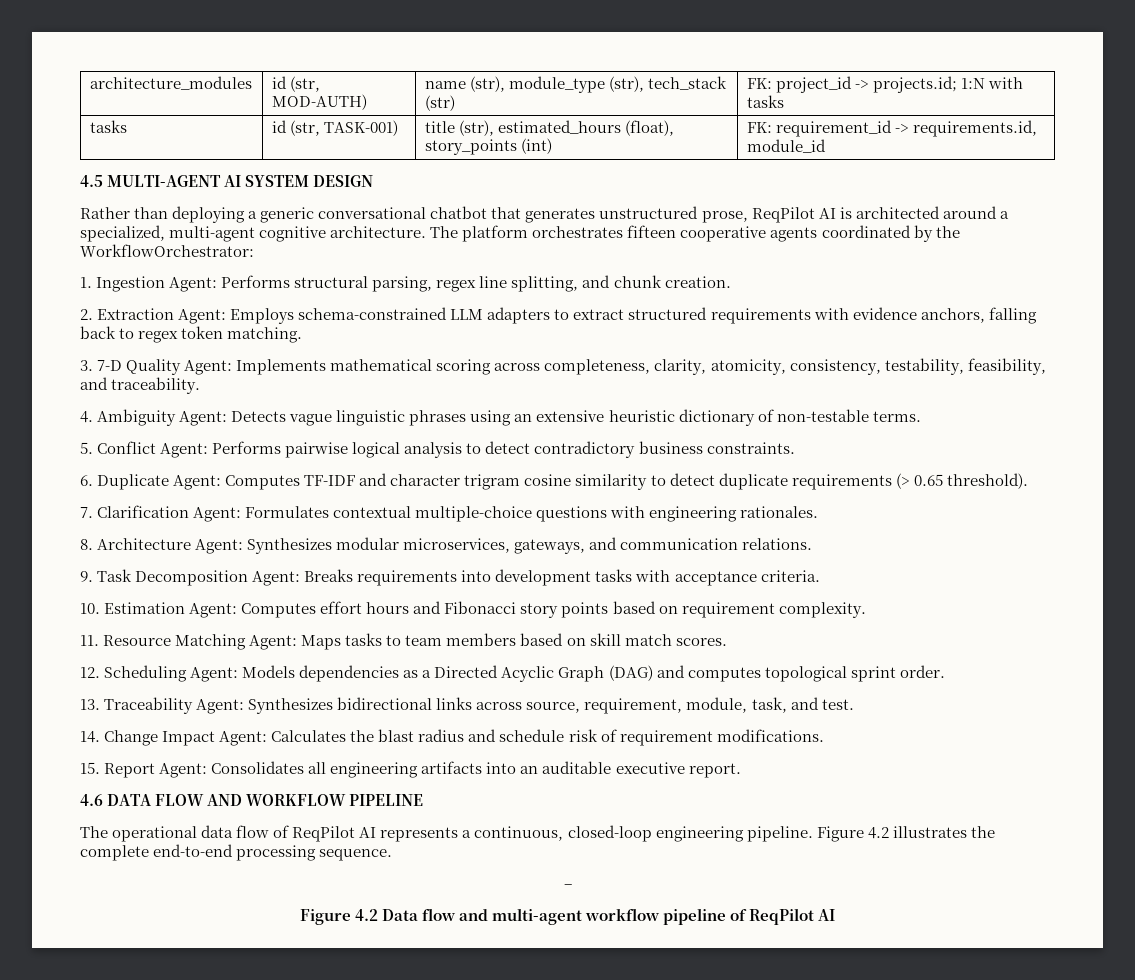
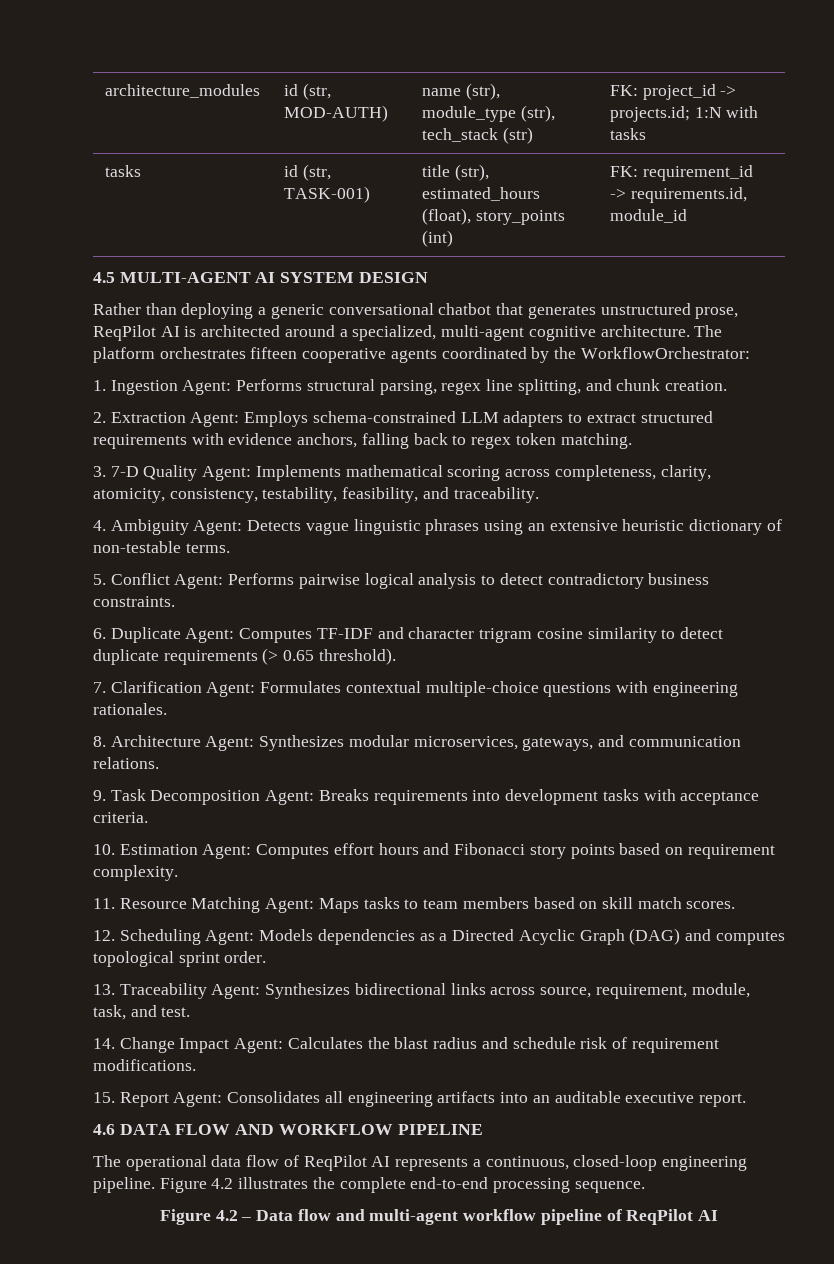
- –
- Figure 4.2 Data flow and multi-agent workflow pipeline of ReqPilot AI
+ Figure 4.2 – Data flow and multi-agent workflow pipeline of ReqPilot AI

